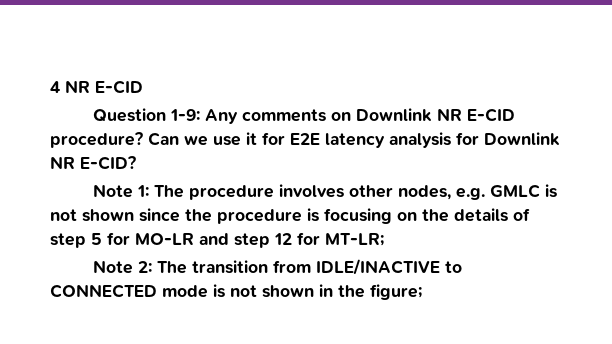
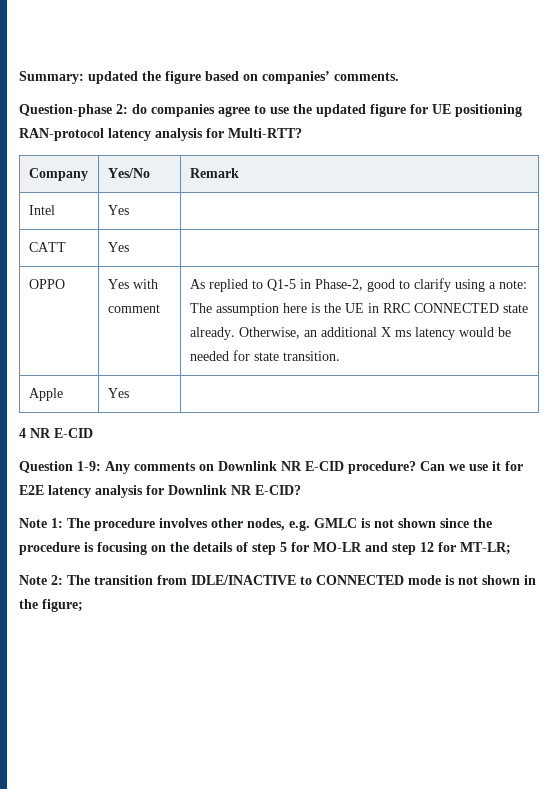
+ Summary: updated the figure based on companies’ comments.
+ Question-phase 2: do companies agree to use the updated figure for UE positioning RAN-protocol latency analysis for Multi-RTT?
+ Company | Yes/No | Remark
+ Intel | Yes |
+ CATT | Yes |
+ OPPO | Yes with comment | As replied to Q1-5 in Phase-2, good to clarify using a note: The assumption here is the UE in RRC CONNECTED state already. Otherwise, an additional X ms latency would be needed for state transition.
+ Apple | Yes |

